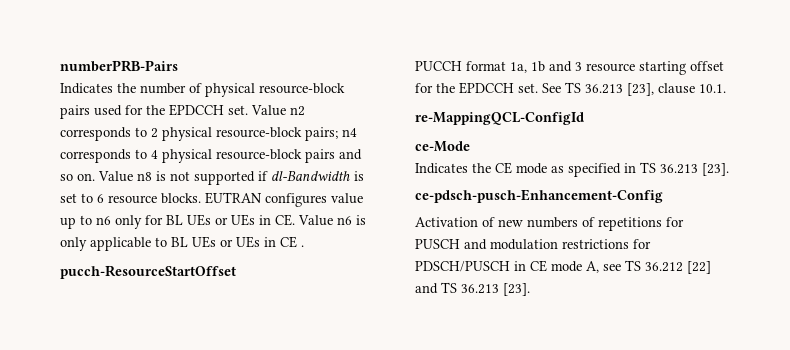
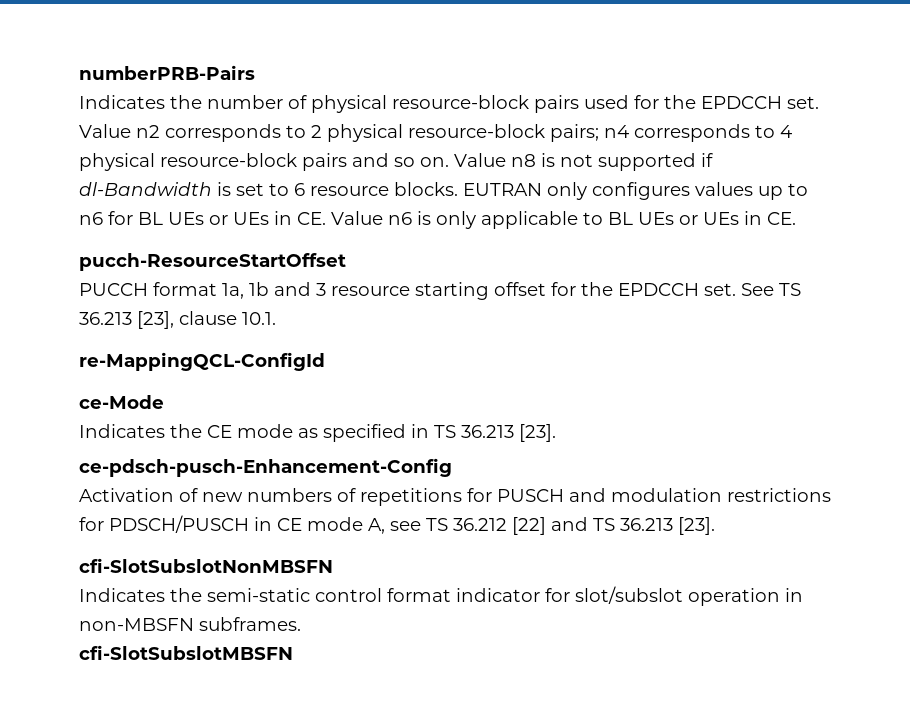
- EUTRAN configures value up to n6 only for BL UEs or UEs in CE. Value n6 is only applicable to BL UEs or UEs in CE .
+ EUTRAN only configures values up to n6 for BL UEs or UEs in CE. Value n6 is only applicable to BL UEs or UEs in CE.
+ cfi-SlotSubslotNonMBSFN
+ Indicates the semi-static control format indicator for slot/subslot operation in non-MBSFN subframes.
+ cfi-SlotSubslotMBSFN

